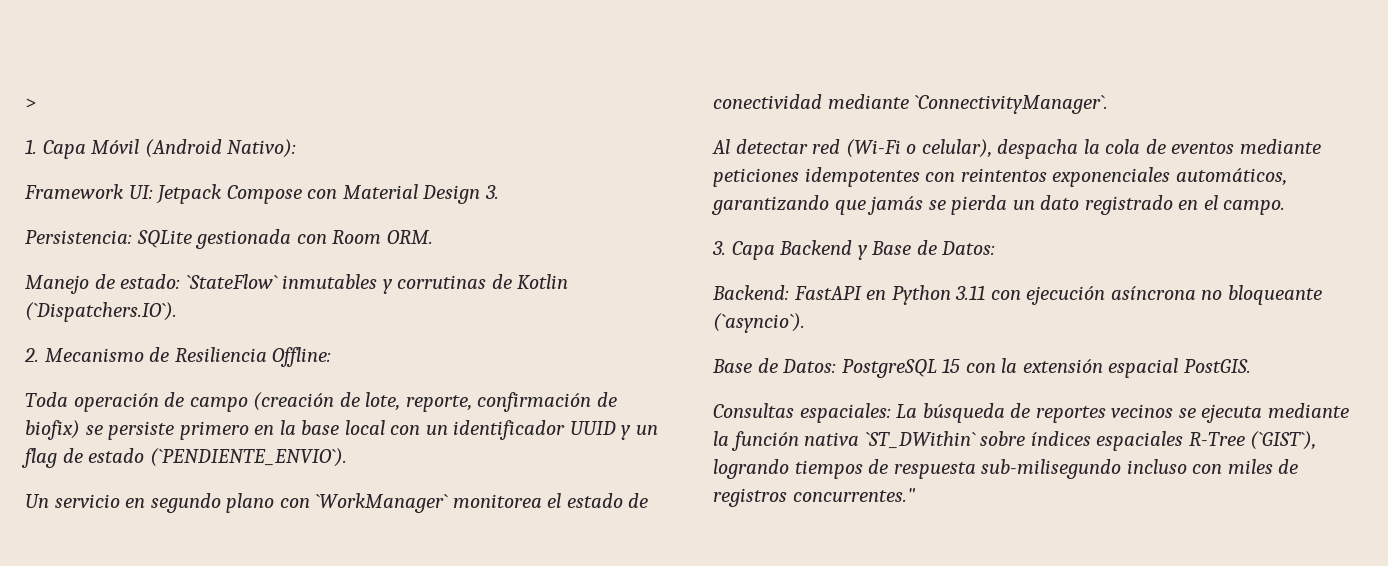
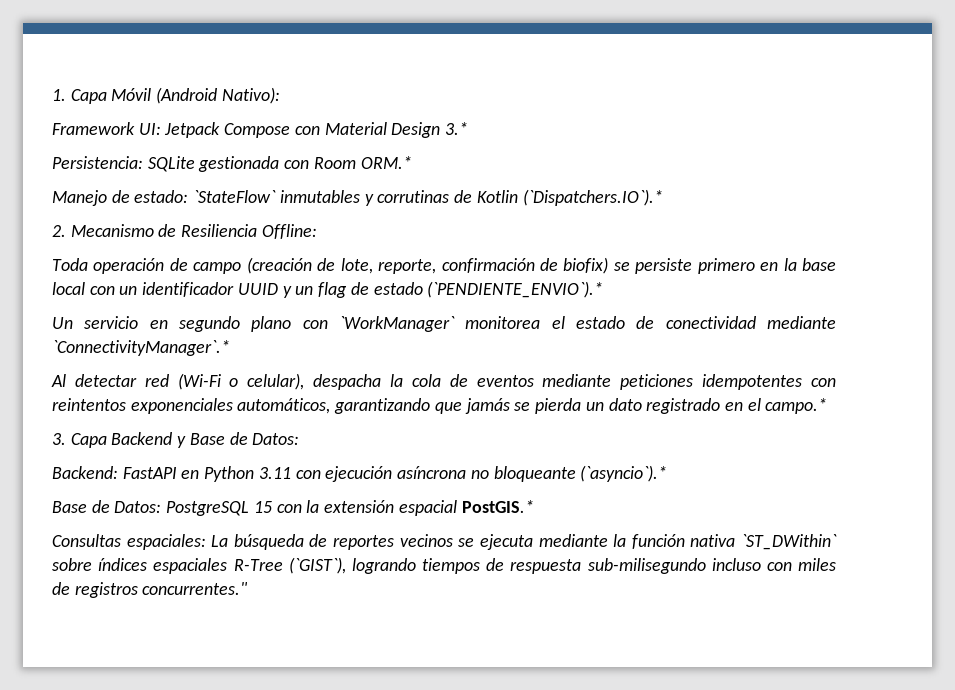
- >
- Framework UI: Jetpack Compose con Material Design 3.
+ Framework UI: Jetpack Compose con Material Design 3.*
- Persistencia: SQLite gestionada con Room ORM.
+ Persistencia: SQLite gestionada con Room ORM.*
- Manejo de estado: `StateFlow` inmutables y corrutinas de Kotlin (`Dispatchers.IO`).
+ Manejo de estado: `StateFlow` inmutables y corrutinas de Kotlin (`Dispatchers.IO`).*
- Toda operación de campo (creación de lote, reporte, confirmación de biofix) se persiste primero en la base local con un identificador UUID y un flag de estado (`PENDIENTE_ENVIO`).
+ Toda operación de campo (creación de lote, reporte, confirmación de biofix) se persiste primero en la base local con un identificador UUID y un flag de estado (`PENDIENTE_ENVIO`).*
- Un servicio en segundo plano con `WorkManager` monitorea el estado de conectividad mediante `ConnectivityManager`.
+ Un servicio en segundo plano con `WorkManager` monitorea el estado de conectividad mediante `ConnectivityManager`.*
- Al detectar red (Wi-Fi o celular), despacha la cola de eventos mediante peticiones idempotentes con reintentos exponenciales automáticos, garantizando que jamás se pierda un dato registrado en el campo.
+ Al detectar red (Wi-Fi o celular), despacha la cola de eventos mediante peticiones idempotentes con reintentos exponenciales automáticos, garantizando que jamás se pierda un dato registrado en el campo.*
- Backend: FastAPI en Python 3.11 con ejecución asíncrona no bloqueante (`asyncio`).
+ Backend: FastAPI en Python 3.11 con ejecución asíncrona no bloqueante (`asyncio`).*
- Base de Datos: PostgreSQL 15 con la extensión espacial PostGIS.
+ Base de Datos: PostgreSQL 15 con la extensión espacial PostGIS.*

